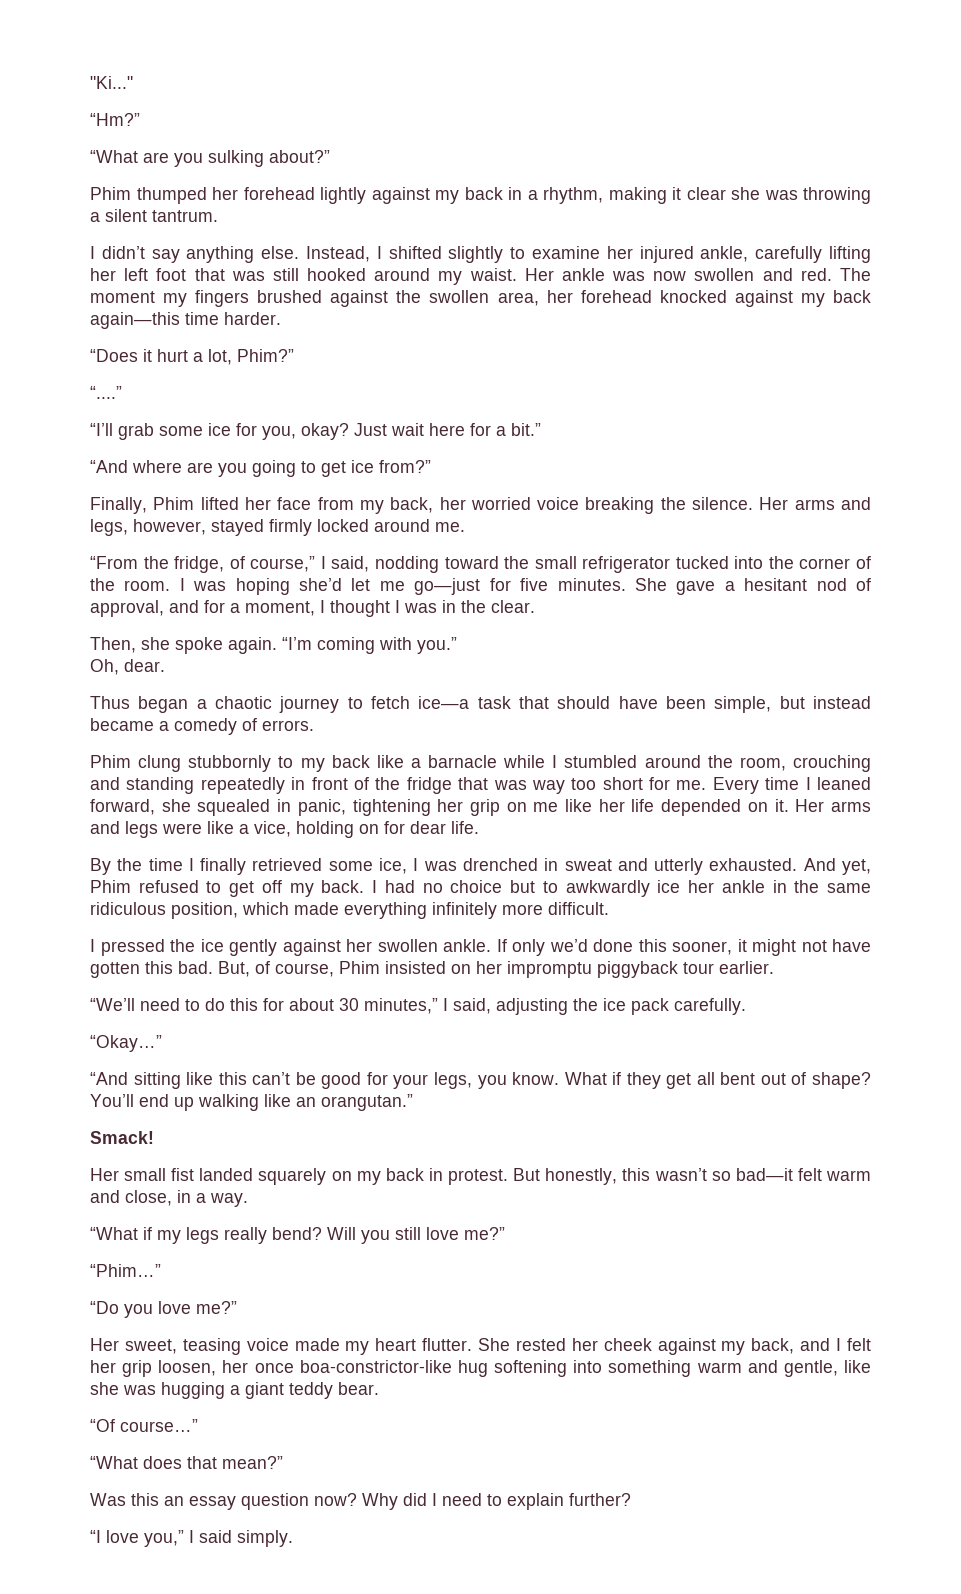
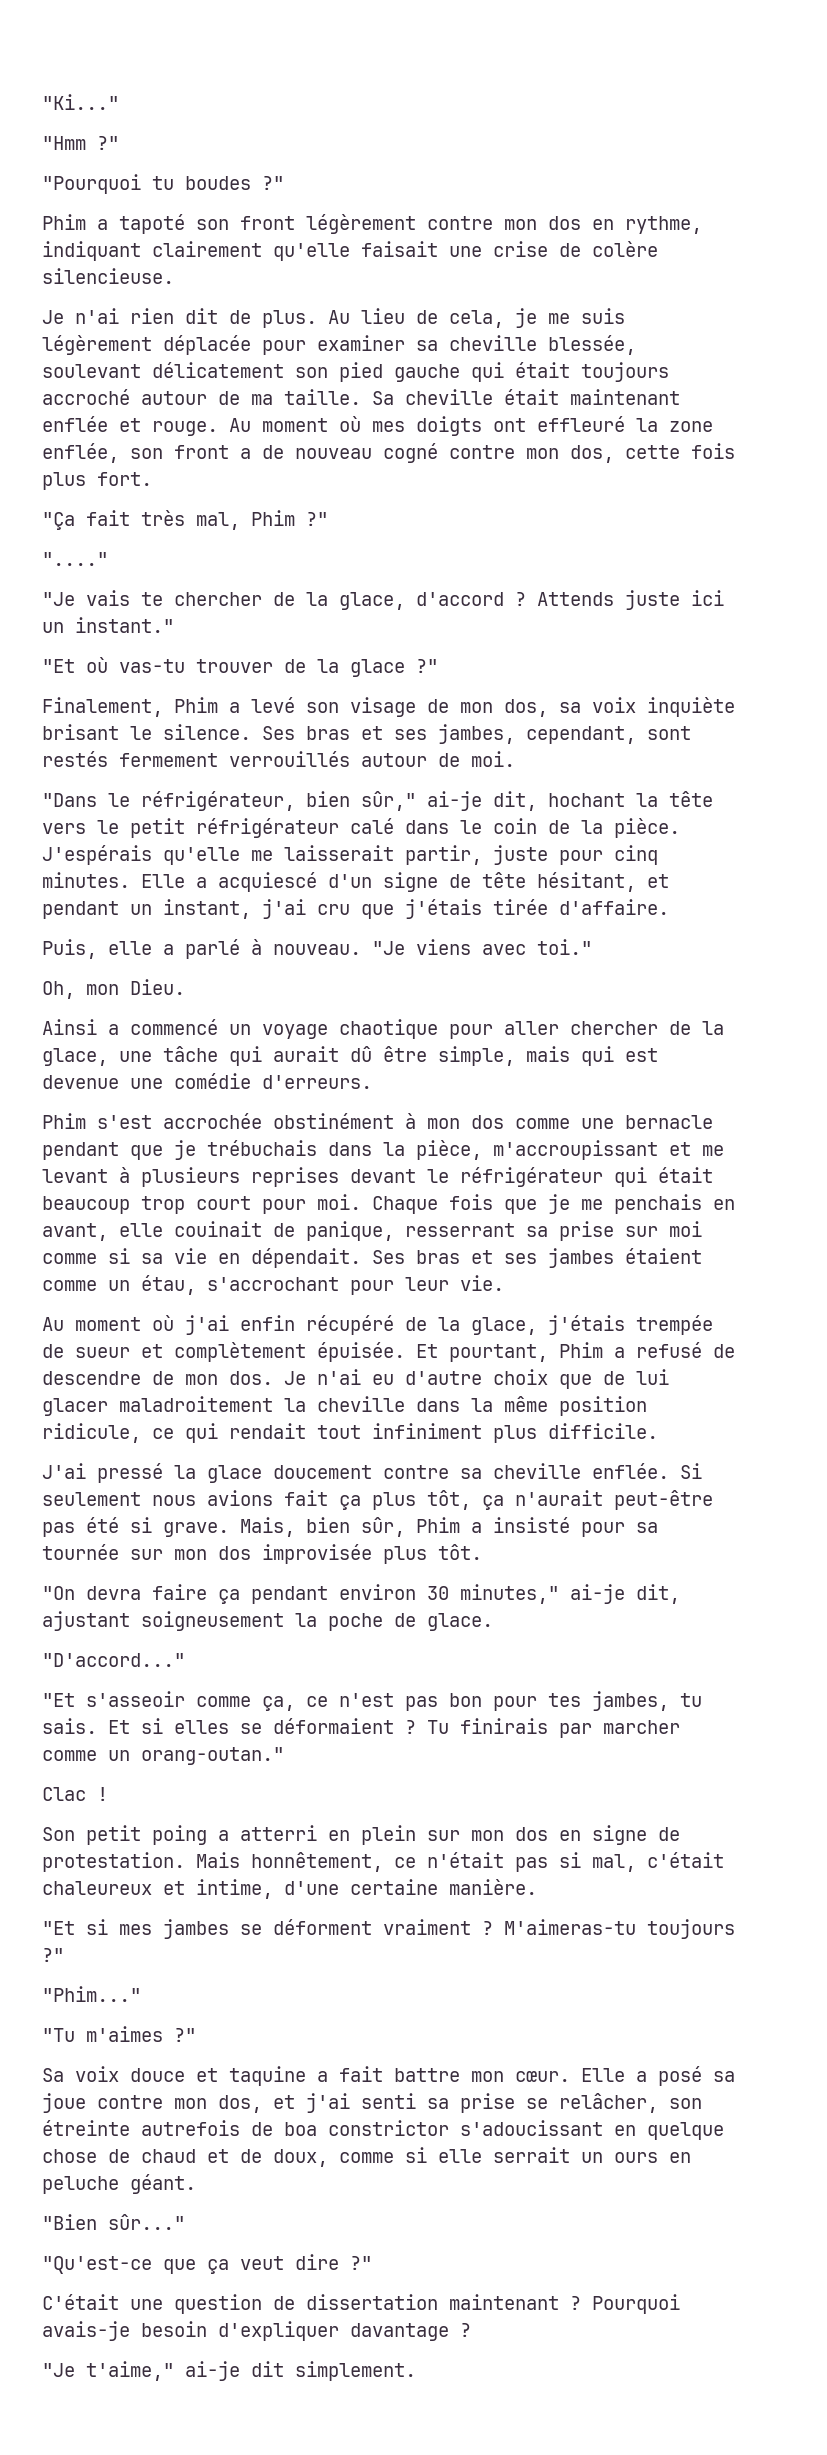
- “Hm?”
- “What are you sulking about?”
- Phim thumped her forehead lightly against my back in a rhythm, making it clear she was throwing a silent tantrum.
- I didn’t say anything else. Instead, I shifted slightly to examine her injured ankle, carefully lifting her left foot that was still hooked around my waist. Her ankle was now swollen and red. The moment my fingers brushed against the swollen area, her forehead knocked against my back again—this time harder.
- “Does it hurt a lot, Phim?”
- “....”
- “I’ll grab some ice for you, okay? Just wait here for a bit.”
- “And where are you going to get ice from?”
- Finally, Phim lifted her face from my back, her worried voice breaking the silence. Her arms and legs, however, stayed firmly locked around me.
- “From the fridge, of course,” I said, nodding toward the small refrigerator tucked into the corner of the room. I was hoping she’d let me go—just for five minutes. She gave a hesitant nod of approval, and for a moment, I thought I was in the clear.
- Then, she spoke again. “I’m coming with you.”
- Oh, dear.
- Thus began a chaotic journey to fetch ice—a task that should have been simple, but instead became a comedy of errors.
- Phim clung stubbornly to my back like a barnacle while I stumbled around the room, crouching and standing repeatedly in front of the fridge that was way too short for me. Every time I leaned forward, she squealed in panic, tightening her grip on me like her life depended on it. Her arms and legs were like a vice, holding on for dear life.
- By the time I finally retrieved some ice, I was drenched in sweat and utterly exhausted. And yet, Phim refused to get off my back. I had no choice but to awkwardly ice her ankle in the same ridiculous position, which made everything infinitely more difficult.
- I pressed the ice gently against her swollen ankle. If only we’d done this sooner, it might not have gotten this bad. But, of course, Phim insisted on her impromptu piggyback tour earlier.
- “We’ll need to do this for about 30 minutes,” I said, adjusting the ice pack carefully.
- “Okay…”
- “And sitting like this can’t be good for your legs, you know. What if they get all bent out of shape? You’ll end up walking like an orangutan.”
- Smack!
- Her small fist landed squarely on my back in protest. But honestly, this wasn’t so bad—it felt warm and close, in a way.
- “What if my legs really bend? Will you still love me?”
- “Phim…”
- “Do you love me?”
- Her sweet, teasing voice made my heart flutter. She rested her cheek against my back, and I felt her grip loosen, her once boa-constrictor-like hug softening into something warm and gentle, like she was hugging a giant teddy bear.
- “Of course…”
- “What does that mean?”
- Was this an essay question now? Why did I need to explain further?
- “I love you,” I said simply.
+ "Hmm ?"
+ "Pourquoi tu boudes ?"
+ Phim a tapoté son front légèrement contre mon dos en rythme, indiquant clairement qu'elle faisait une crise de colère silencieuse.
+ Je n'ai rien dit de plus. Au lieu de cela, je me suis légèrement déplacée pour examiner sa cheville blessée, soulevant délicatement son pied gauche qui était toujours accroché autour de ma taille. Sa cheville était maintenant enflée et rouge. Au moment où mes doigts ont effleuré la zone enflée, son front a de nouveau cogné contre mon dos, cette fois plus fort.
+ "Ça fait très mal, Phim ?"
+ "...."
+ "Je vais te chercher de la glace, d'accord ? Attends juste ici un instant."
+ "Et où vas-tu trouver de la glace ?"
+ Finalement, Phim a levé son visage de mon dos, sa voix inquiète brisant le silence. Ses bras et ses jambes, cependant, sont restés fermement verrouillés autour de moi.
+ "Dans le réfrigérateur, bien sûr," ai-je dit, hochant la tête vers le petit réfrigérateur calé dans le coin de la pièce. J'espérais qu'elle me laisserait partir, juste pour cinq minutes. Elle a acquiescé d'un signe de tête hésitant, et pendant un instant, j'ai cru que j'étais tirée d'affaire.
+ Puis, elle a parlé à nouveau. "Je viens avec toi."
+ Oh, mon Dieu.
+ Ainsi a commencé un voyage chaotique pour aller chercher de la glace, une tâche qui aurait dû être simple, mais qui est devenue une comédie d'erreurs.
+ Phim s'est accrochée obstinément à mon dos comme une bernacle pendant que je trébuchais dans la pièce, m'accroupissant et me levant à plusieurs reprises devant le réfrigérateur qui était beaucoup trop court pour moi. Chaque fois que je me penchais en avant, elle couinait de panique, resserrant sa prise sur moi comme si sa vie en dépendait. Ses bras et ses jambes étaient comme un étau, s'accrochant pour leur vie.
+ Au moment où j'ai enfin récupéré de la glace, j'étais trempée de sueur et complètement épuisée. Et pourtant, Phim a refusé de descendre de mon dos. Je n'ai eu d'autre choix que de lui glacer maladroitement la cheville dans la même position ridicule, ce qui rendait tout infiniment plus difficile.
+ J'ai pressé la glace doucement contre sa cheville enflée. Si seulement nous avions fait ça plus tôt, ça n'aurait peut-être pas été si grave. Mais, bien sûr, Phim a insisté pour sa tournée sur mon dos improvisée plus tôt.
+ "On devra faire ça pendant environ 30 minutes," ai-je dit, ajustant soigneusement la poche de glace.
+ "D'accord..."
+ "Et s'asseoir comme ça, ce n'est pas bon pour tes jambes, tu sais. Et si elles se déformaient ? Tu finirais par marcher comme un orang-outan."
+ Clac !
+ Son petit poing a atterri en plein sur mon dos en signe de protestation. Mais honnêtement, ce n'était pas si mal, c'était chaleureux et intime, d'une certaine manière.
+ "Et si mes jambes se déforment vraiment ? M'aimeras-tu toujours ?"
+ "Phim..."
+ "Tu m'aimes ?"
+ Sa voix douce et taquine a fait battre mon cœur. Elle a posé sa joue contre mon dos, et j'ai senti sa prise se relâcher, son étreinte autrefois de boa constrictor s'adoucissant en quelque chose de chaud et de doux, comme si elle serrait un ours en peluche géant.
+ "Bien sûr..."
+ "Qu'est-ce que ça veut dire ?"
+ C'était une question de dissertation maintenant ? Pourquoi avais-je besoin d'expliquer davantage ?
+ "Je t'aime," ai-je dit simplement.

